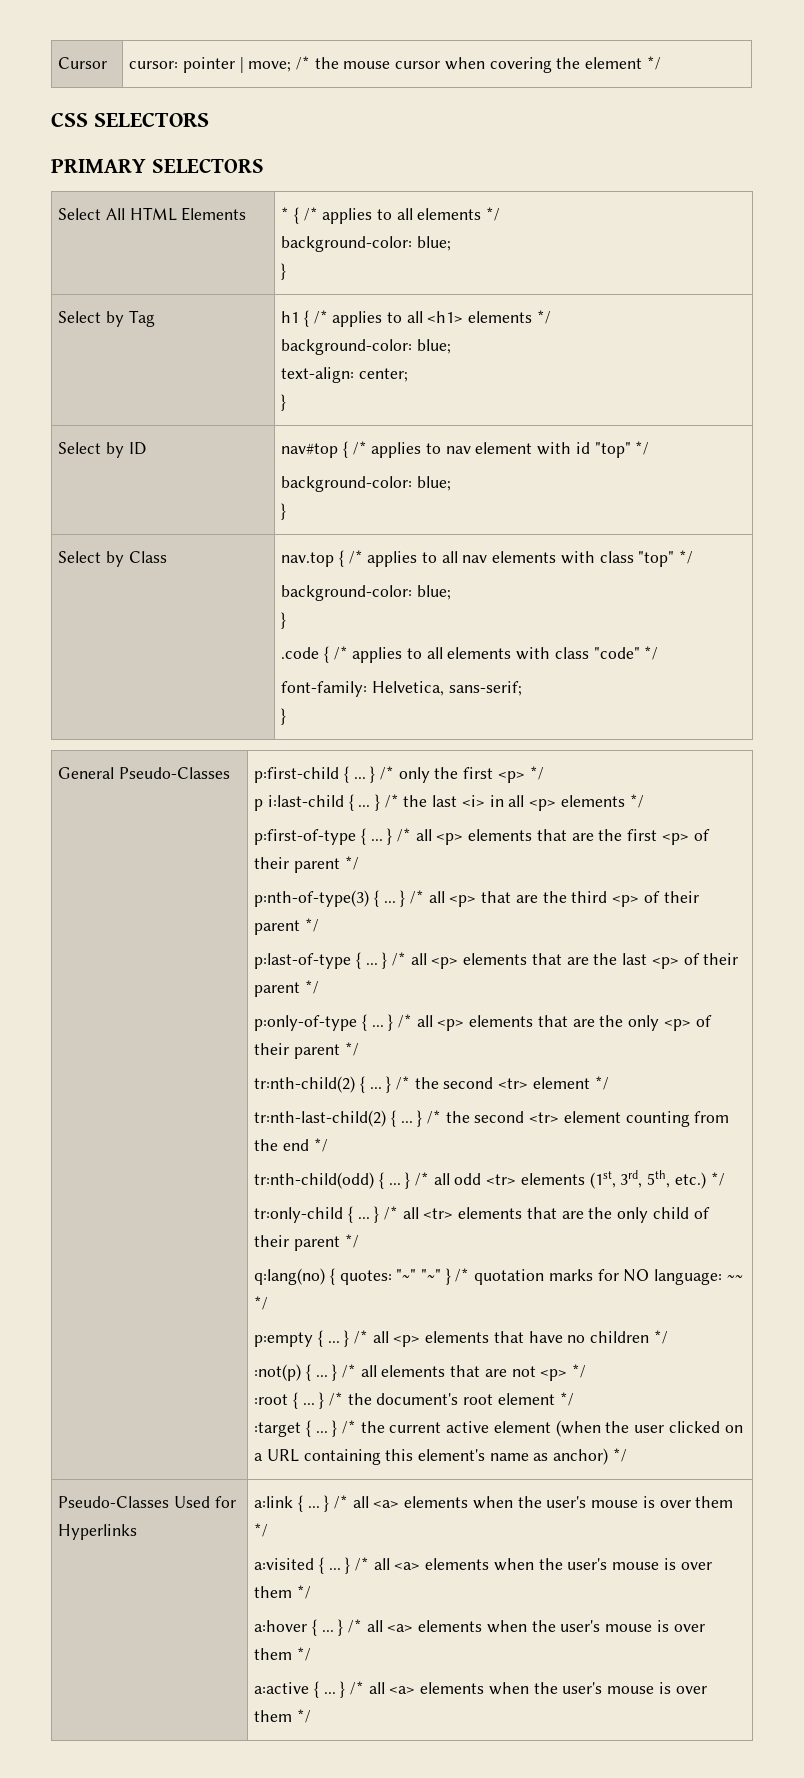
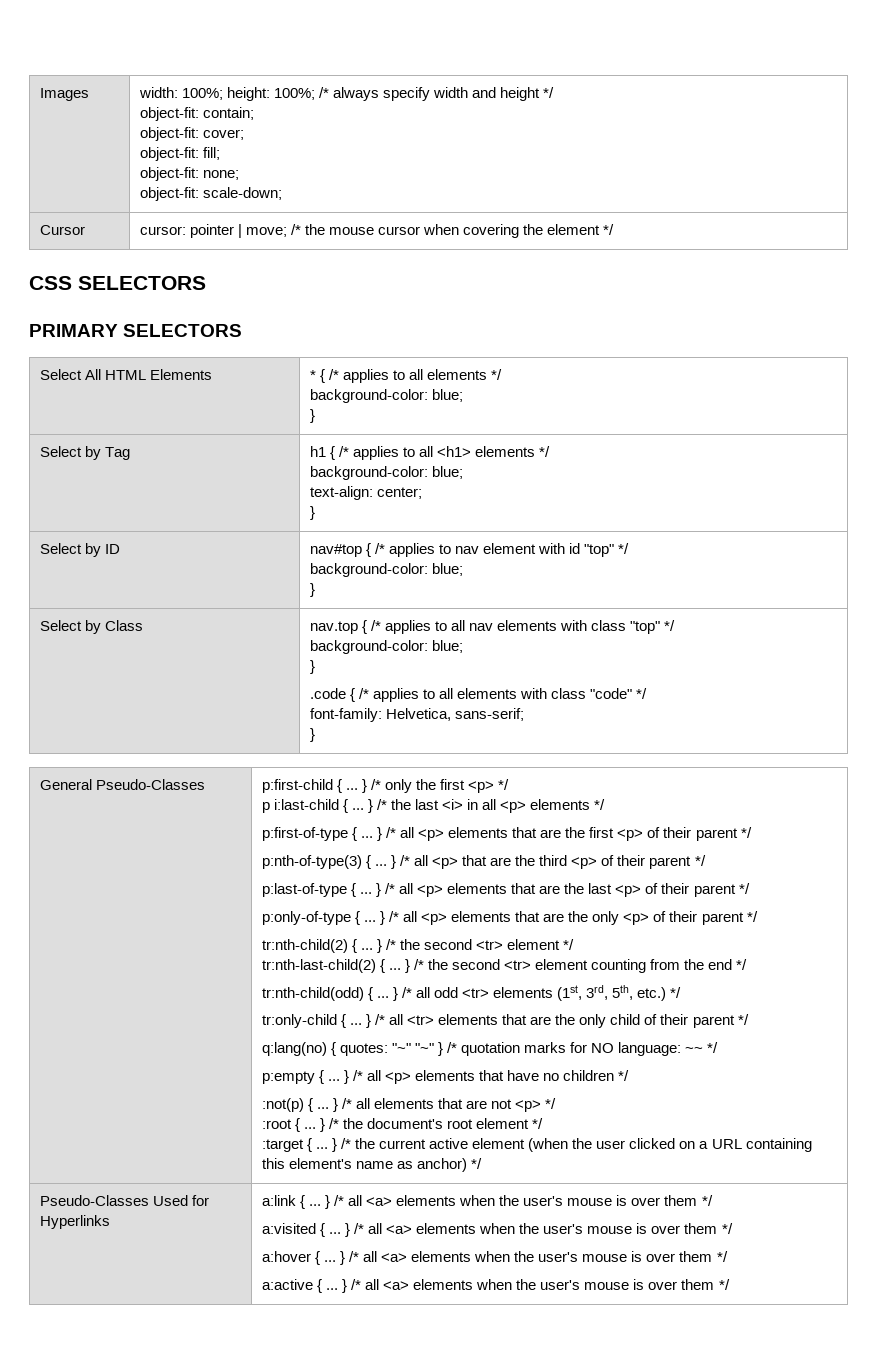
+ Images | width: 100%; height: 100%; /* always specify width and height */
+ object-fit: contain;
+ object-fit: cover;
+ object-fit: fill;
+ object-fit: none;
+ object-fit: scale-down;

